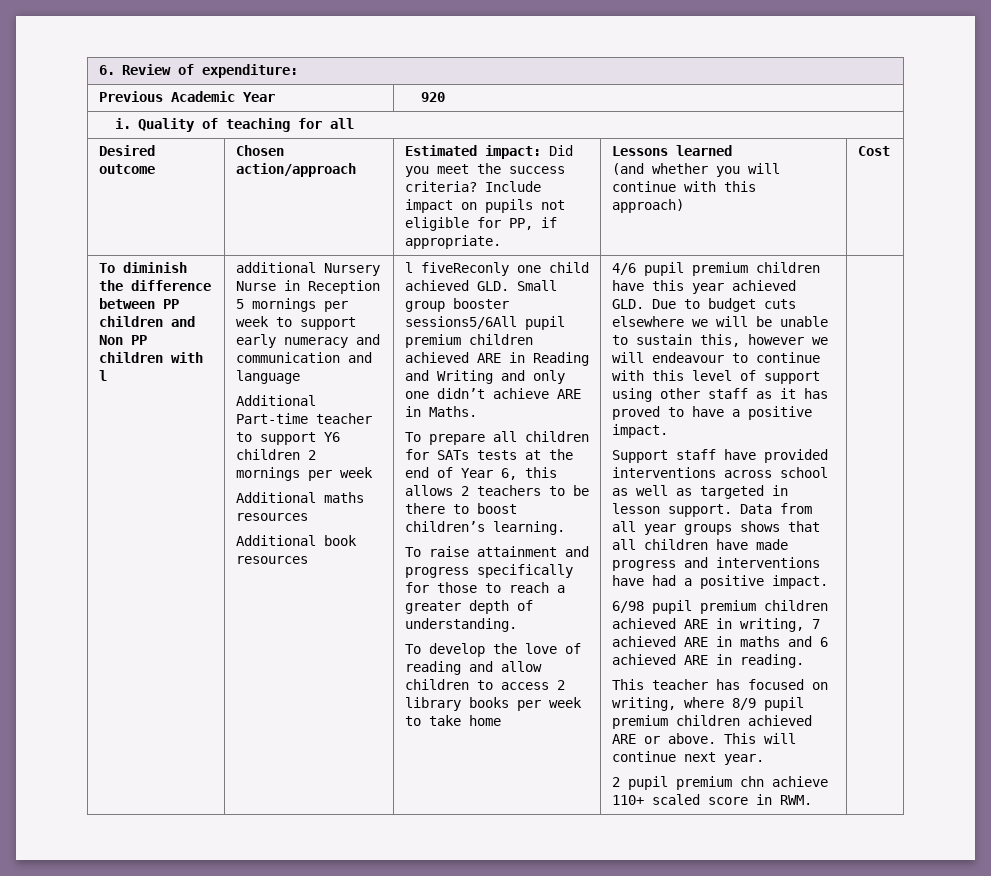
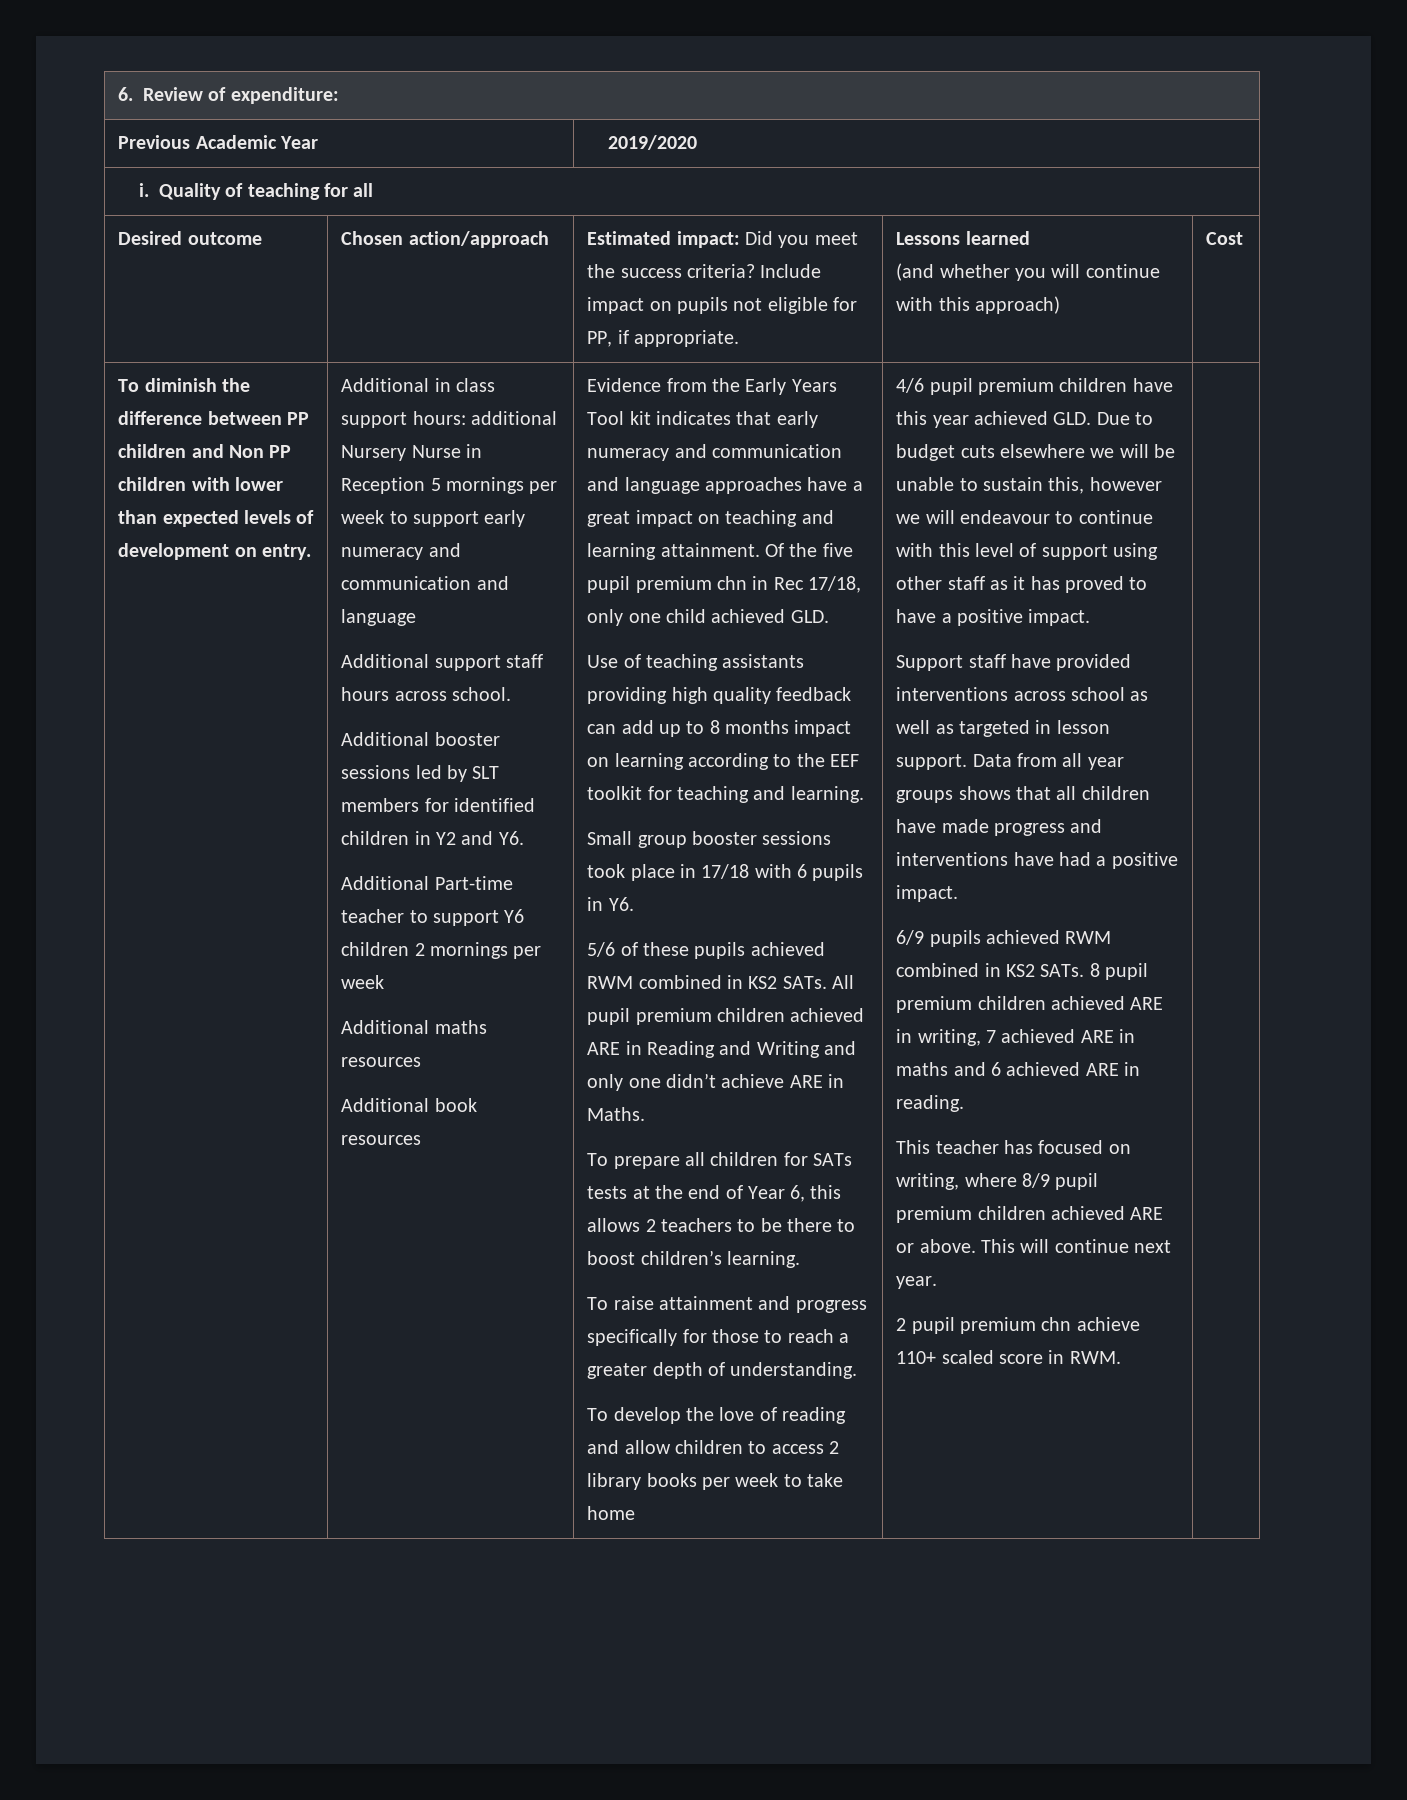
- Previous Academic Year | 920
+ Previous Academic Year | 2019/2020
- To diminish the difference between PP children and Non PP children with l | additional Nursery Nurse in Reception 5 mornings per week to support early numeracy and communication and language
+ To diminish the difference between PP children and Non PP children with lower than expected levels of development on entry. | Additional in class support hours: additional Nursery Nurse in Reception 5 mornings per week to support early numeracy and communication and language
+ Additional support staff hours across school.
+ Additional booster sessions led by SLT members for identified children in Y2 and Y6.
- l fiveReconly one child achieved GLD. Small group booster sessions5/6All pupil premium children achieved ARE in Reading and Writing and only one didn’t achieve ARE in Maths.
+ Evidence from the Early Years Tool kit indicates that early numeracy and communication and language approaches have a great impact on teaching and learning attainment. Of the five pupil premium chn in Rec 17/18, only one child achieved GLD.
+ Use of teaching assistants providing high quality feedback can add up to 8 months impact on learning according to the EEF toolkit for teaching and learning.
+ Small group booster sessions took place in 17/18 with 6 pupils in Y6.
+ 5/6 of these pupils achieved RWM combined in KS2 SATs. All pupil premium children achieved ARE in Reading and Writing and only one didn’t achieve ARE in Maths.
- 6/98 pupil premium children achieved ARE in writing, 7 achieved ARE in maths and 6 achieved ARE in reading.
+ 6/9 pupils achieved RWM combined in KS2 SATs. 8 pupil premium children achieved ARE in writing, 7 achieved ARE in maths and 6 achieved ARE in reading.

